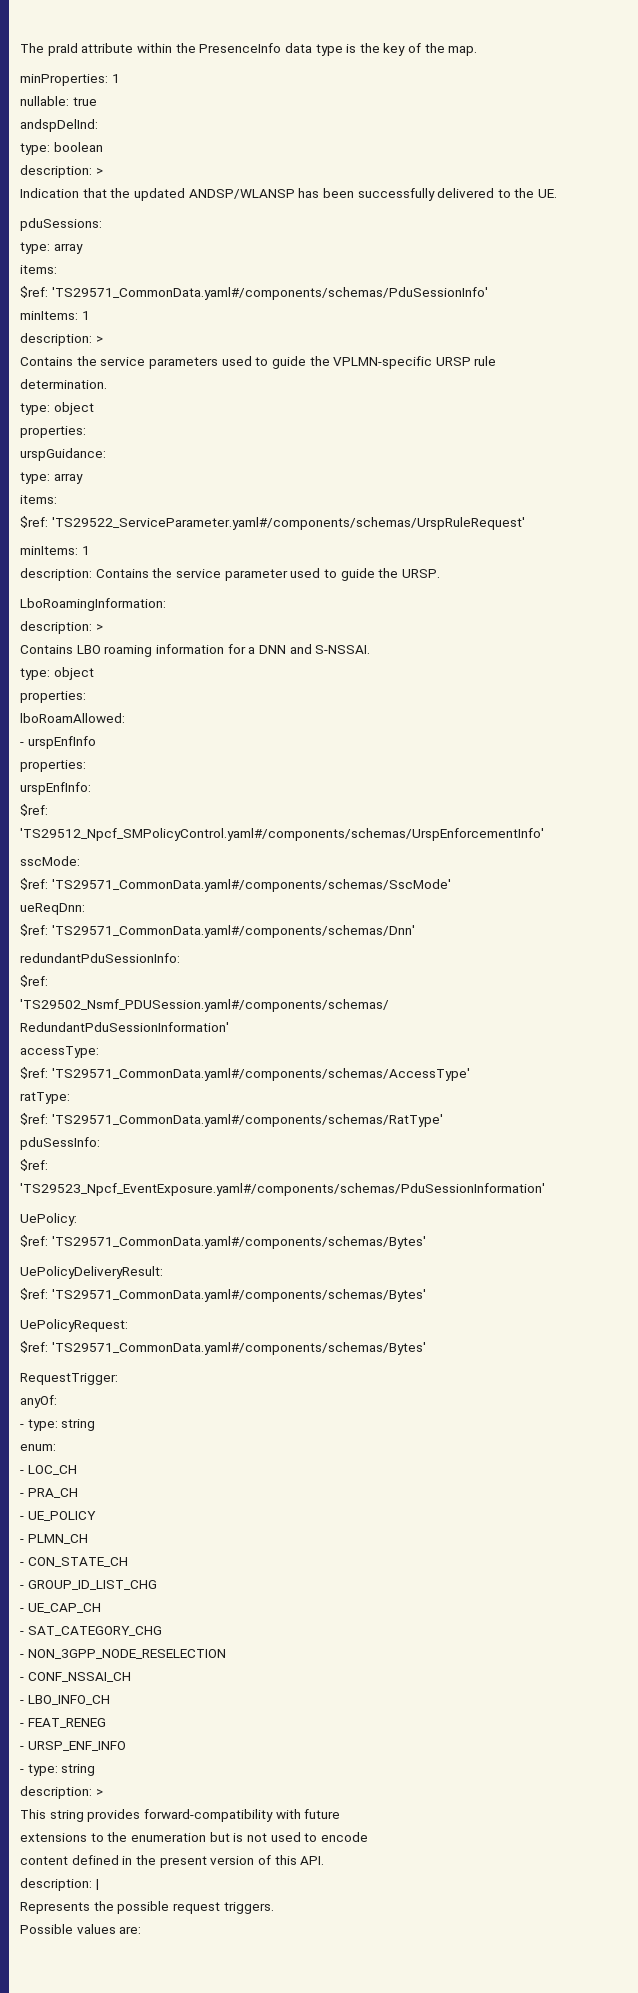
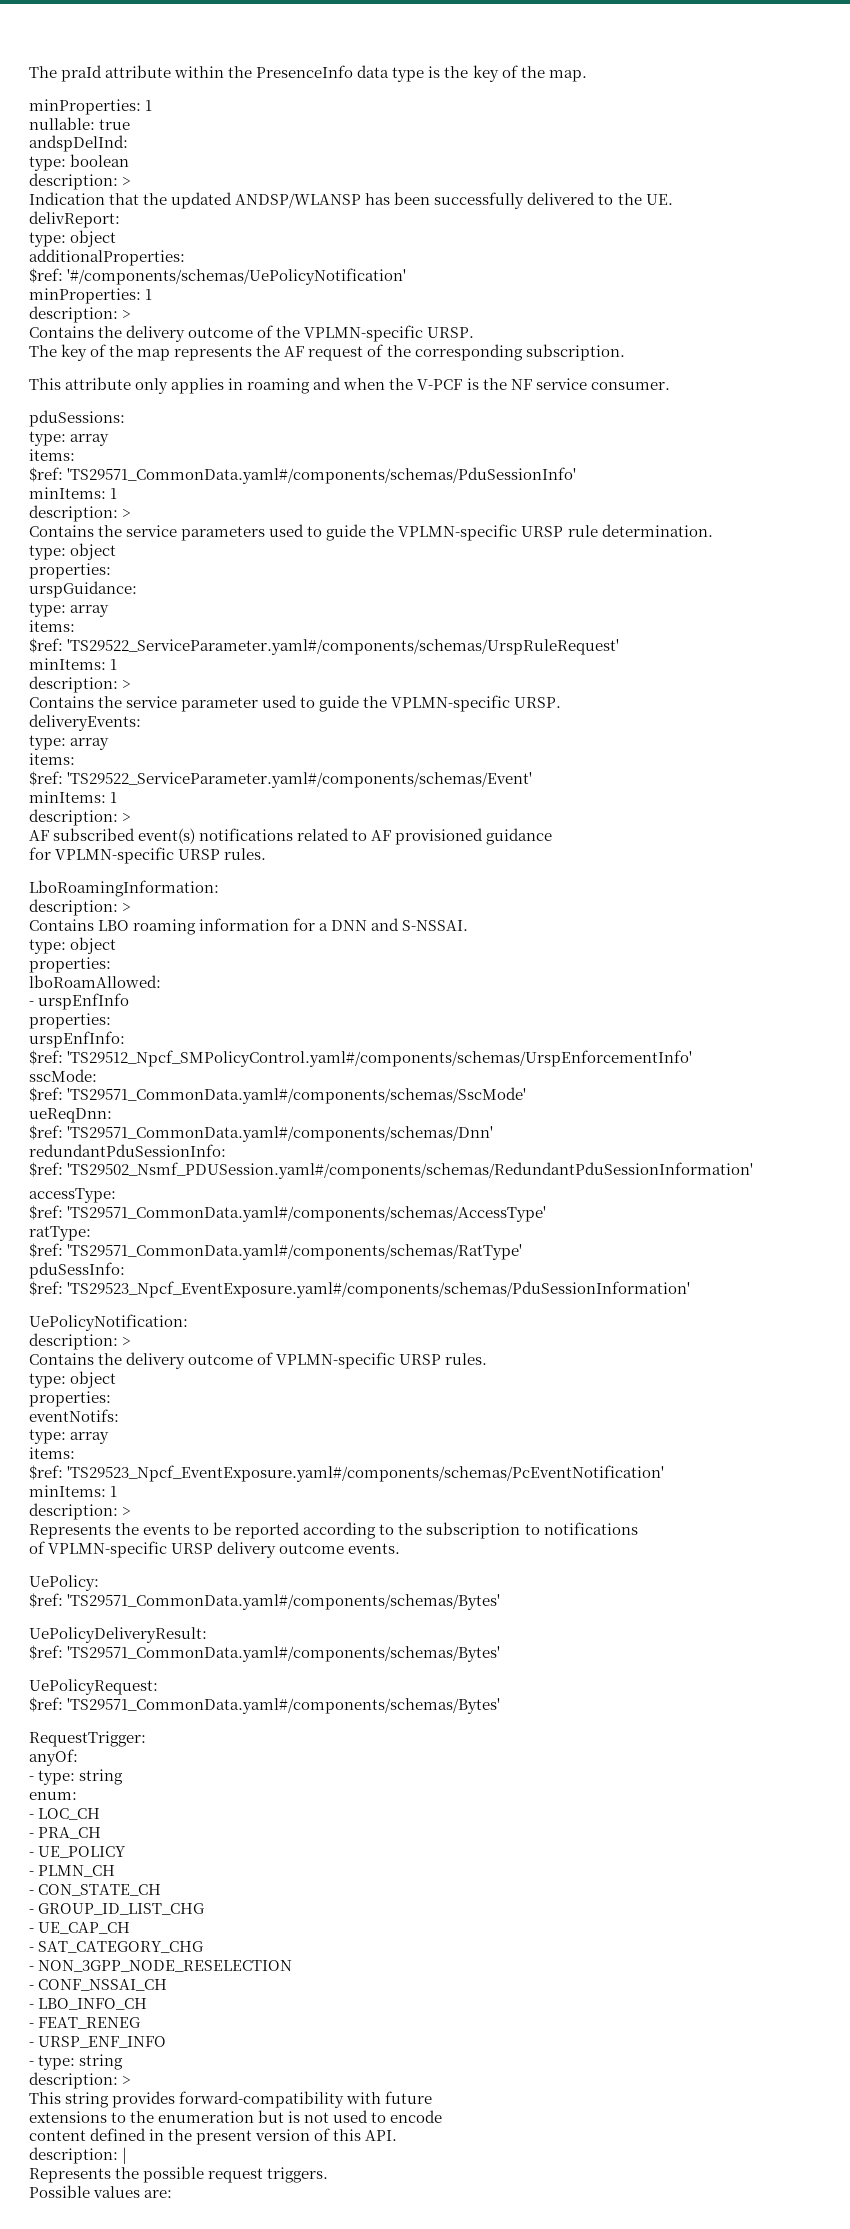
+ delivReport:
+ type: object
+ additionalProperties:
+ $ref: '#/components/schemas/UePolicyNotification'
+ minProperties: 1
+ description: >
+ Contains the delivery outcome of the VPLMN-specific URSP.
+ The key of the map represents the AF request of the corresponding subscription.
+ This attribute only applies in roaming and when the V-PCF is the NF service consumer.
  $ref: 'TS29522_ServiceParameter.yaml#/components/schemas/UrspRuleRequest'
  minItems: 1
- description: Contains the service parameter used to guide the URSP.
+ description: >
+ Contains the service parameter used to guide the VPLMN-specific URSP.
+ deliveryEvents:
+ type: array
+ items:
+ $ref: 'TS29522_ServiceParameter.yaml#/components/schemas/Event'
+ minItems: 1
+ description: >
+ AF subscribed event(s) notifications related to AF provisioned guidance
+ for VPLMN-specific URSP rules.
+ UePolicyNotification:
+ description: >
+ Contains the delivery outcome of VPLMN-specific URSP rules.
+ type: object
+ properties:
+ eventNotifs:
+ type: array
+ items:
+ $ref: 'TS29523_Npcf_EventExposure.yaml#/components/schemas/PcEventNotification'
+ minItems: 1
+ description: >
+ Represents the events to be reported according to the subscription to notifications
+ of VPLMN-specific URSP delivery outcome events.

